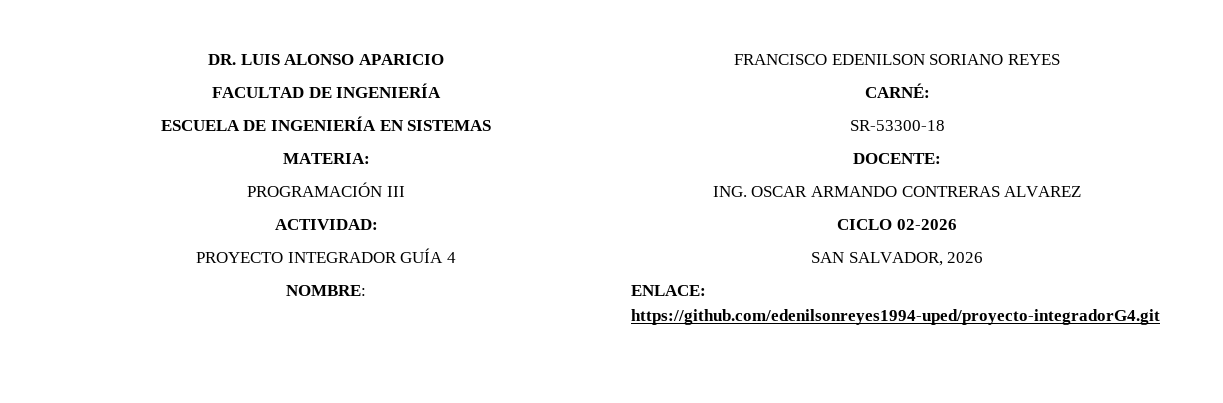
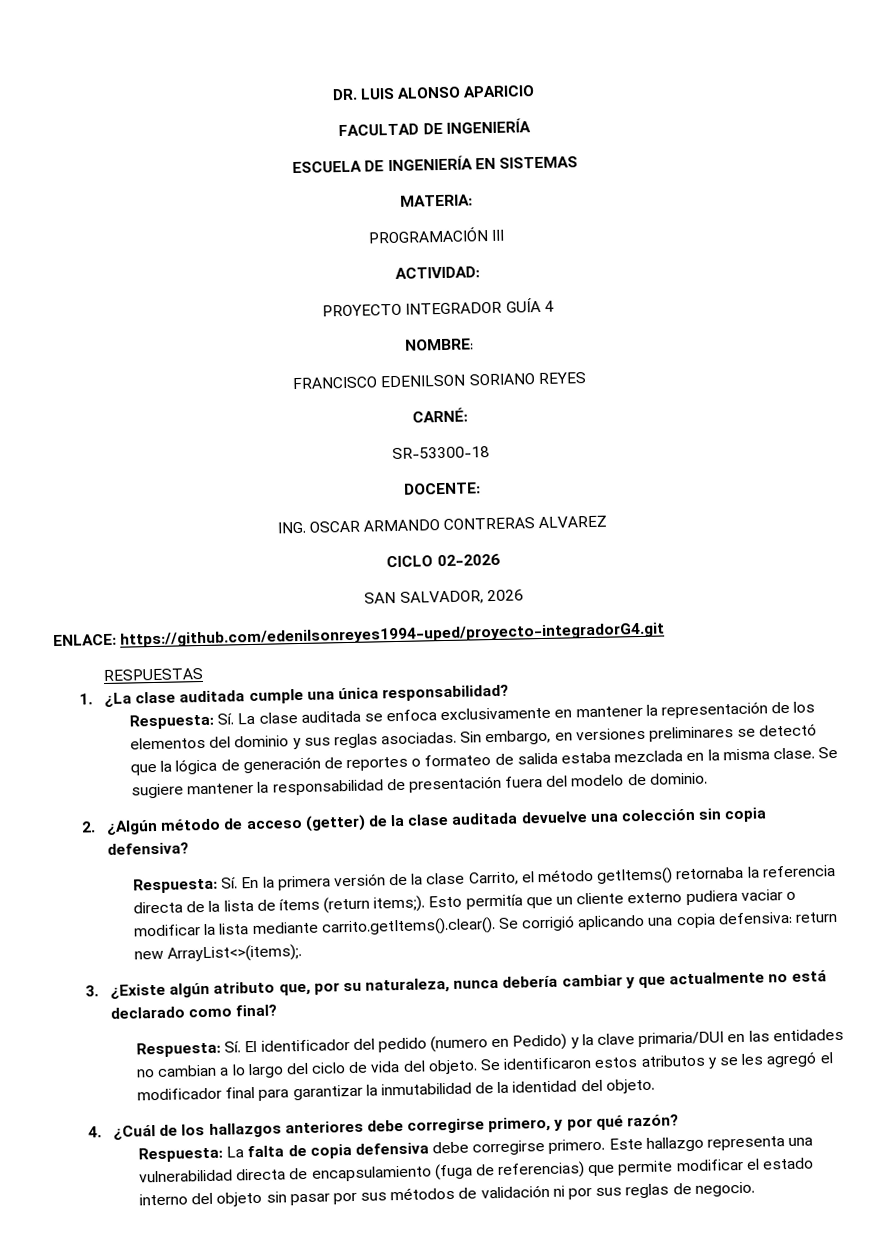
+ RESPUESTAS
+ 1. ¿La clase auditada cumple una única responsabilidad?
+ Respuesta: Sí. La clase auditada se enfoca exclusivamente en mantener la representación de los elementos del dominio y sus reglas asociadas. Sin embargo, en versiones preliminares se detectó que la lógica de generación de reportes o formateo de salida estaba mezclada en la misma clase. Se sugiere mantener la responsabilidad de presentación fuera del modelo de dominio.
+ 2. ¿Algún método de acceso (getter) de la clase auditada devuelve una colección sin copia defensiva?
+ Respuesta: Sí. En la primera versión de la clase Carrito, el método getItems() retornaba la referencia directa de la lista de ítems (return items;). Esto permitía que un cliente externo pudiera vaciar o modificar la lista mediante carrito.getItems().clear(). Se corrigió aplicando una copia defensiva: return new ArrayList<>(items);.
+ 3. ¿Existe algún atributo que, por su naturaleza, nunca debería cambiar y que actualmente no está declarado como final?
+ Respuesta: Sí. El identificador del pedido (numero en Pedido) y la clave primaria/DUI en las entidades no cambian a lo largo del ciclo de vida del objeto. Se identificaron estos atributos y se les agregó el modificador final para garantizar la inmutabilidad de la identidad del objeto.
+ 4. ¿Cuál de los hallazgos anteriores debe corregirse primero, y por qué razón?
+ Respuesta: La falta de copia defensiva debe corregirse primero. Este hallazgo representa una vulnerabilidad directa de encapsulamiento (fuga de referencias) que permite modificar el estado interno del objeto sin pasar por sus métodos de validación ni por sus reglas de negocio.

